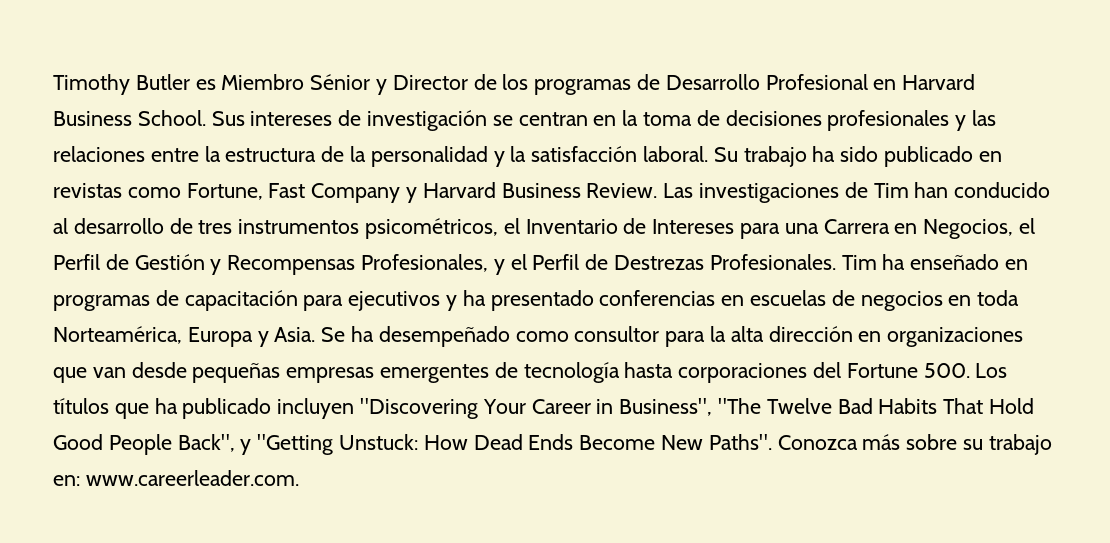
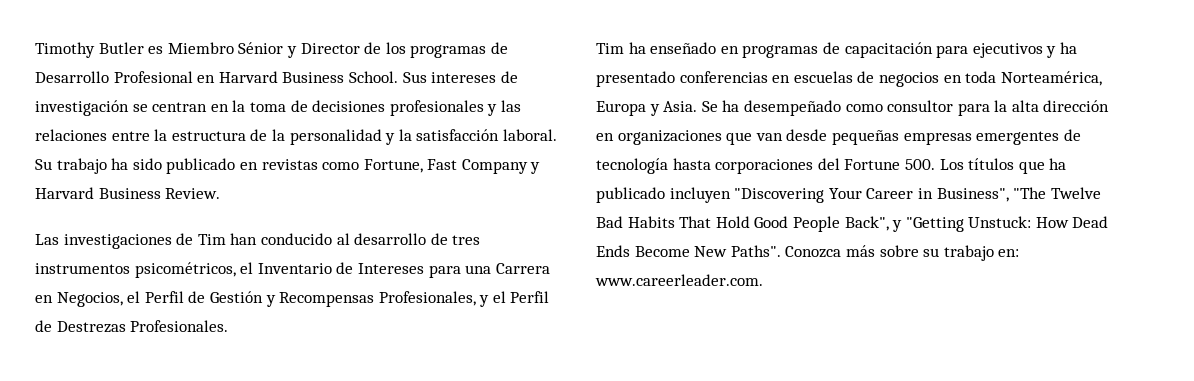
- Su trabajo ha sido publicado en revistas como Fortune, Fast Company y Harvard Business Review. Las investigaciones de Tim han conducido al desarrollo de tres instrumentos psicométricos, el Inventario de Intereses para una Carrera en Negocios, el Perfil de Gestión y Recompensas Profesionales, y el Perfil de Destrezas Profesionales. Tim ha enseñado en programas de capacitación para ejecutivos y ha presentado conferencias en escuelas de negocios en toda Norteamérica, Europa y Asia.
+ Su trabajo ha sido publicado en revistas como Fortune, Fast Company y Harvard Business Review.
+ Las investigaciones de Tim han conducido al desarrollo de tres instrumentos psicométricos, el Inventario de Intereses para una Carrera en Negocios, el Perfil de Gestión y Recompensas Profesionales, y el Perfil de Destrezas Profesionales.
+ Tim ha enseñado en programas de capacitación para ejecutivos y ha presentado conferencias en escuelas de negocios en toda Norteamérica, Europa y Asia.

